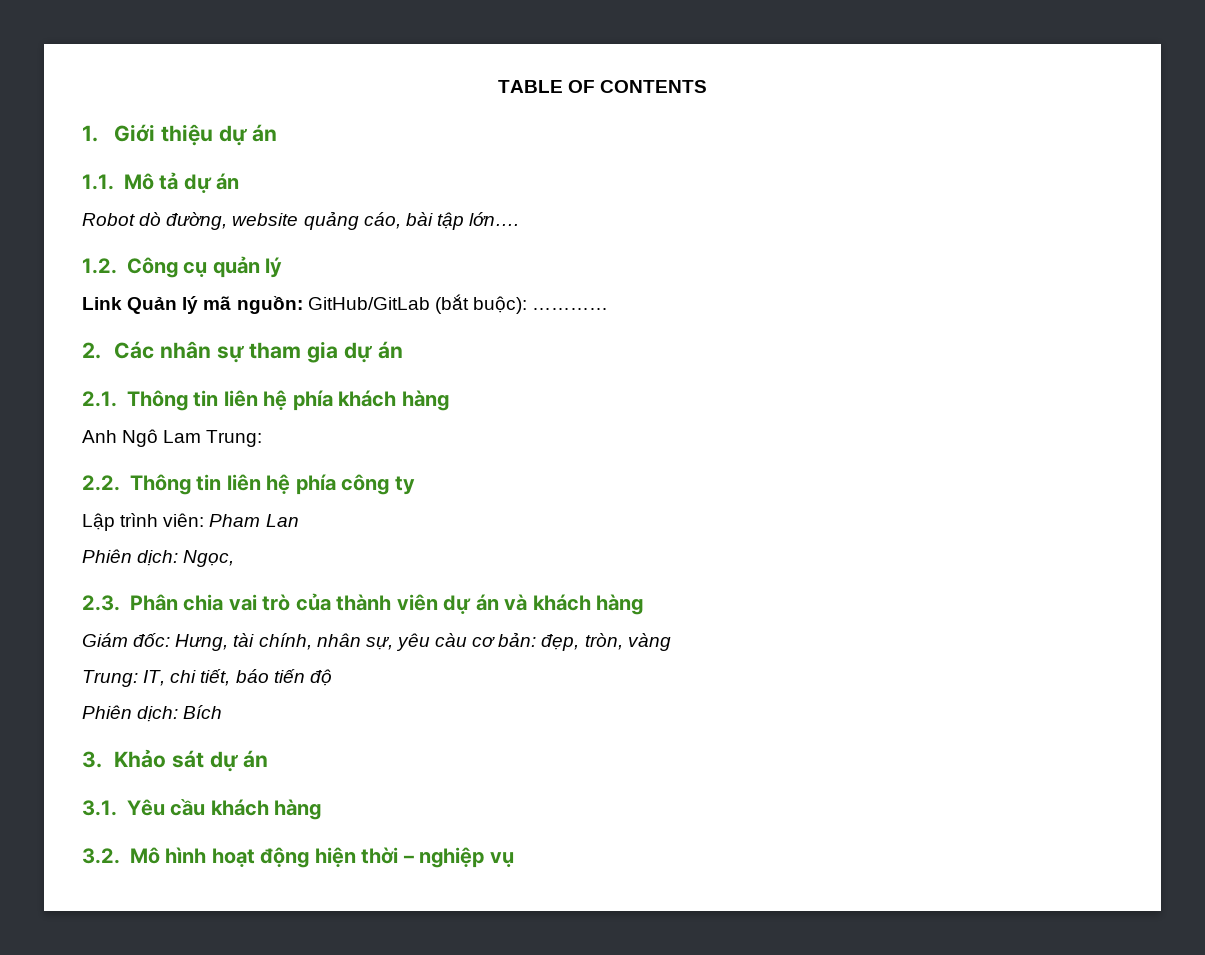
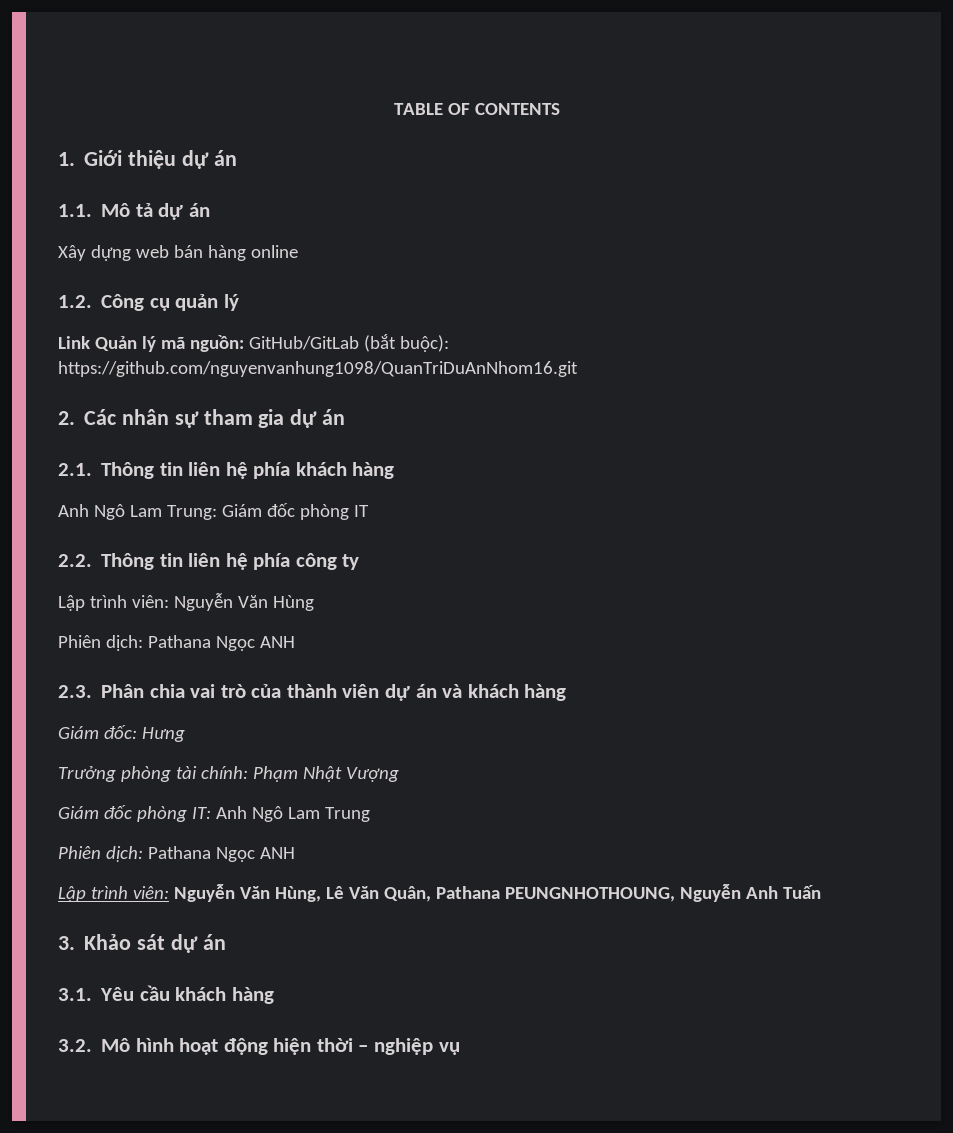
- Robot dò đường, website quảng cáo, bài tập lớn….
+ Xây dựng web bán hàng online
- Link Quản lý mã nguồn: GitHub/GitLab (bắt buộc): …………
+ Link Quản lý mã nguồn: GitHub/GitLab (bắt buộc): https://github.com/nguyenvanhung1098/QuanTriDuAnNhom16.git
- Anh Ngô Lam Trung:
+ Anh Ngô Lam Trung: Giám đốc phòng IT
- Lập trình viên: Pham Lan
- Phiên dịch: Ngọc,
+ Lập trình viên: Nguyễn Văn Hùng
+ Phiên dịch: Pathana Ngọc ANH
- Giám đốc: Hưng, tài chính, nhân sự, yêu càu cơ bản: đẹp, tròn, vàng
- Trung: IT, chi tiết, báo tiến độ
- Phiên dịch: Bích
+ Giám đốc: Hưng
+ Trưởng phòng tài chính: Phạm Nhật Vượng
+ Giám đốc phòng IT: Anh Ngô Lam Trung
+ Phiên dịch: Pathana Ngọc ANH
+ Lập trình viên: Nguyễn Văn Hùng, Lê Văn Quân, Pathana PEUNGNHOTHOUNG, Nguyễn Anh Tuấn

